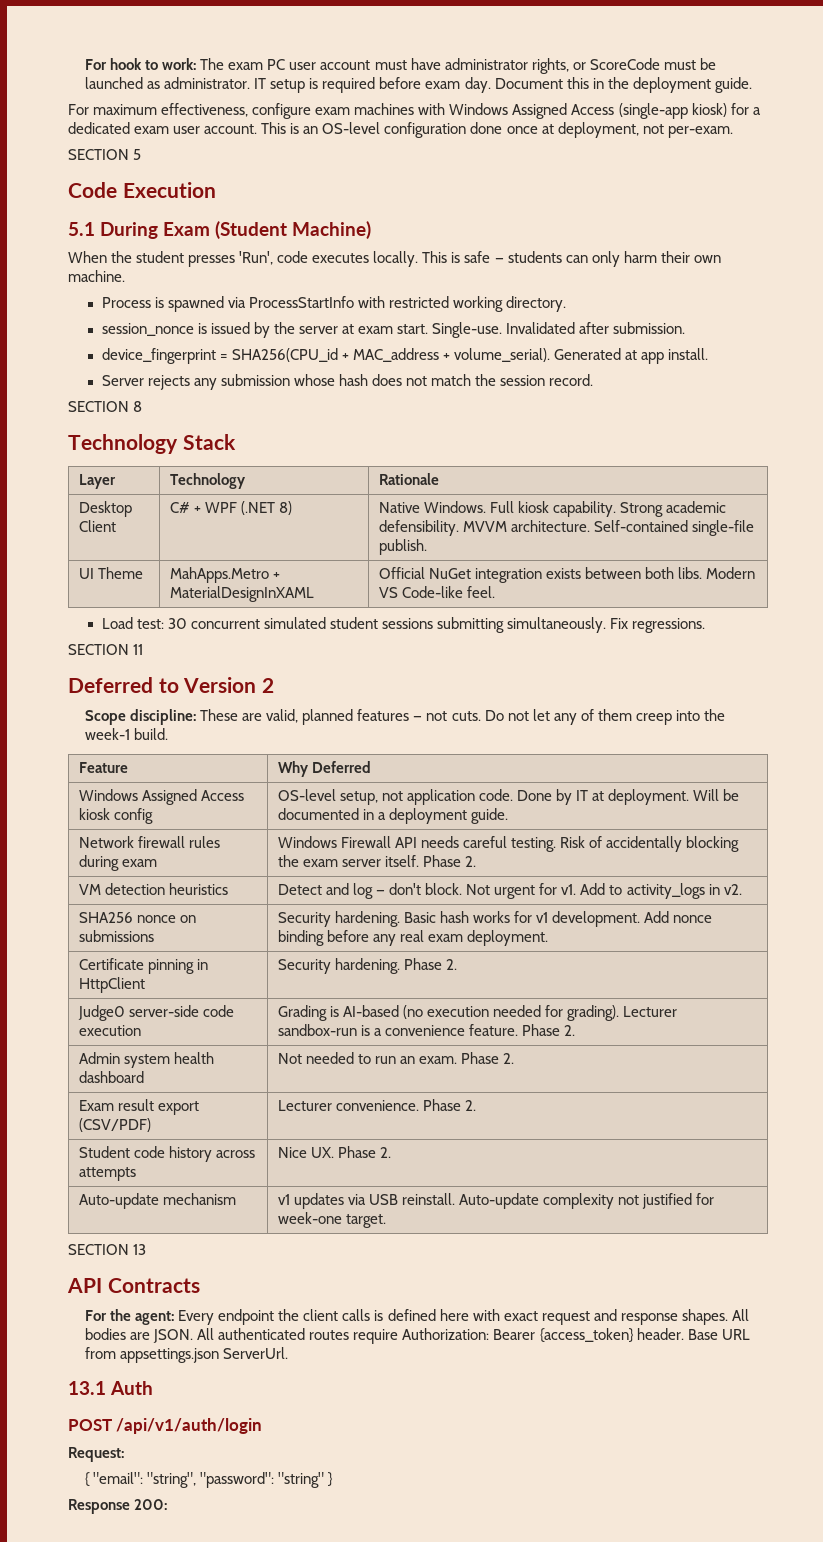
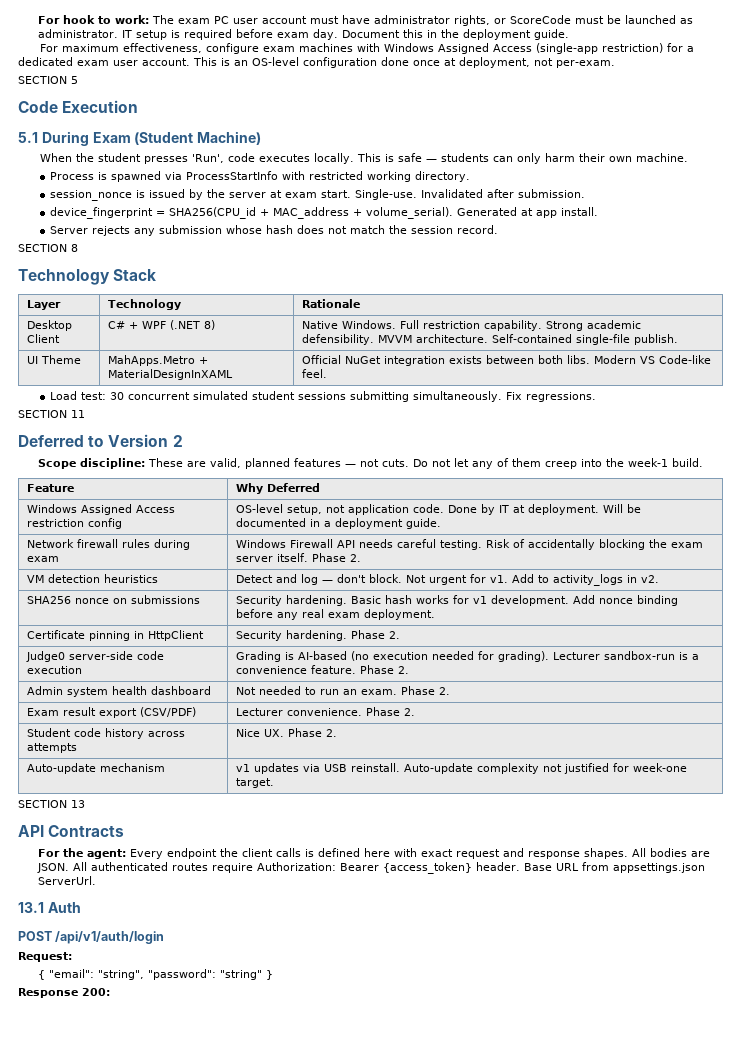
- For maximum effectiveness, configure exam machines with Windows Assigned Access (single-app kiosk) for a dedicated exam user account.
+ For maximum effectiveness, configure exam machines with Windows Assigned Access (single-app restriction) for a dedicated exam user account.
- Desktop Client | C# + WPF (.NET 8) | Native Windows. Full kiosk capability. Strong academic defensibility. MVVM architecture. Self-contained single-file publish.
+ Desktop Client | C# + WPF (.NET 8) | Native Windows. Full restriction capability. Strong academic defensibility. MVVM architecture. Self-contained single-file publish.
- Windows Assigned Access kiosk config | OS-level setup, not application code. Done by IT at deployment. Will be documented in a deployment guide.
+ Windows Assigned Access restriction config | OS-level setup, not application code. Done by IT at deployment. Will be documented in a deployment guide.

